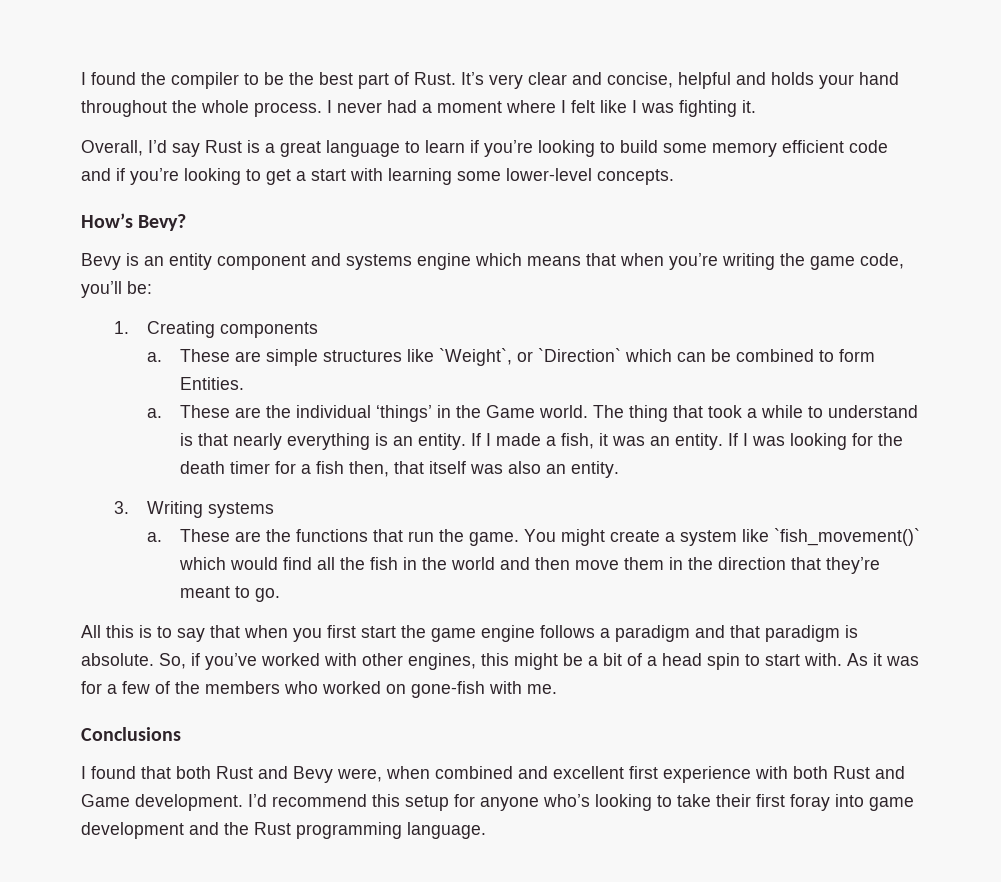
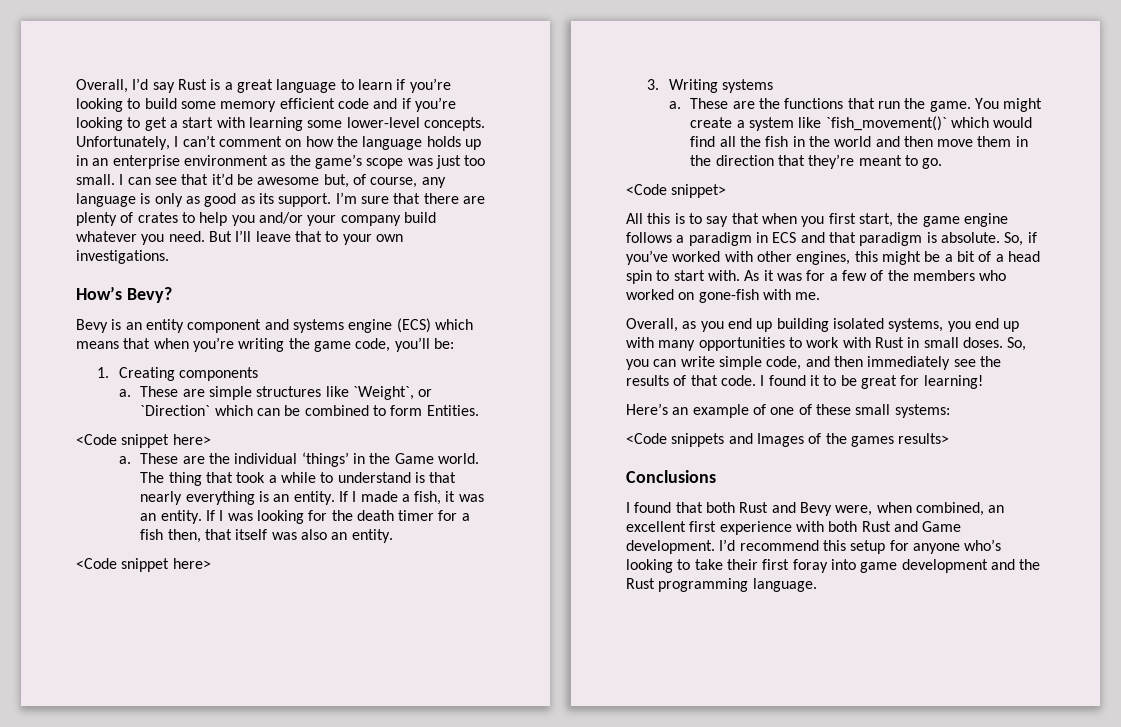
- I found the compiler to be the best part of Rust. It’s very clear and concise, helpful and holds your hand throughout the whole process. I never had a moment where I felt like I was fighting it.
+ Unfortunately, I can’t comment on how the language holds up in an enterprise environment as the game’s scope was just too small. I can see that it’d be awesome but, of course, any language is only as good as its support. I’m sure that there are plenty of crates to help you and/or your company build whatever you need. But I’ll leave that to your own investigations.
- Bevy is an entity component and systems engine which means that when you’re writing the game code, you’ll be:
+ Bevy is an entity component and systems engine (ECS) which means that when you’re writing the game code, you’ll be:
  These are simple structures like `Weight`, or `Direction` which can be combined to form Entities.
+ <Code snippet here>
  If I was looking for the death timer for a fish then, that itself was also an entity.
+ <Code snippet here>
+ <Code snippet>
- All this is to say that when you first start the game engine follows a paradigm and that paradigm is absolute.
+ All this is to say that when you first start, the game engine follows a paradigm in ECS and that paradigm is absolute.
+ Overall, as you end up building isolated systems, you end up with many opportunities to work with Rust in small doses. So, you can write simple code, and then immediately see the results of that code. I found it to be great for learning!
+ Here’s an example of one of these small systems:
+ <Code snippets and Images of the games results>
- I found that both Rust and Bevy were, when combined and excellent first experience with both Rust and Game development.
+ I found that both Rust and Bevy were, when combined, an excellent first experience with both Rust and Game development.

